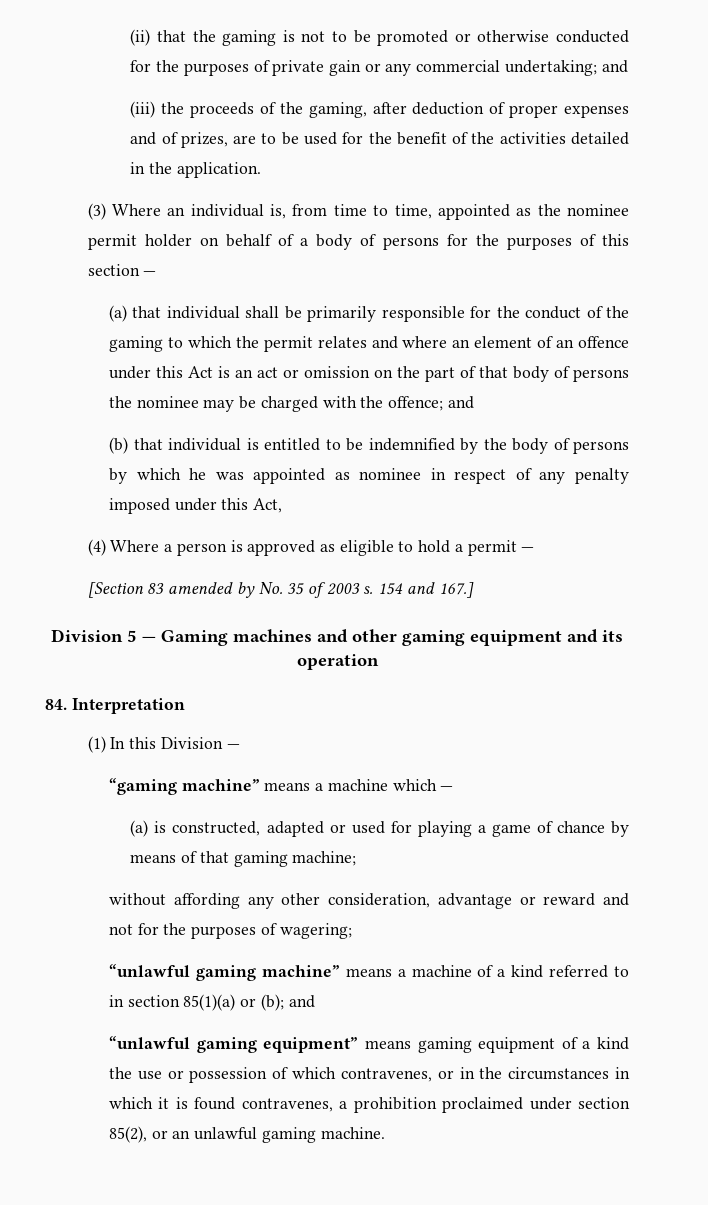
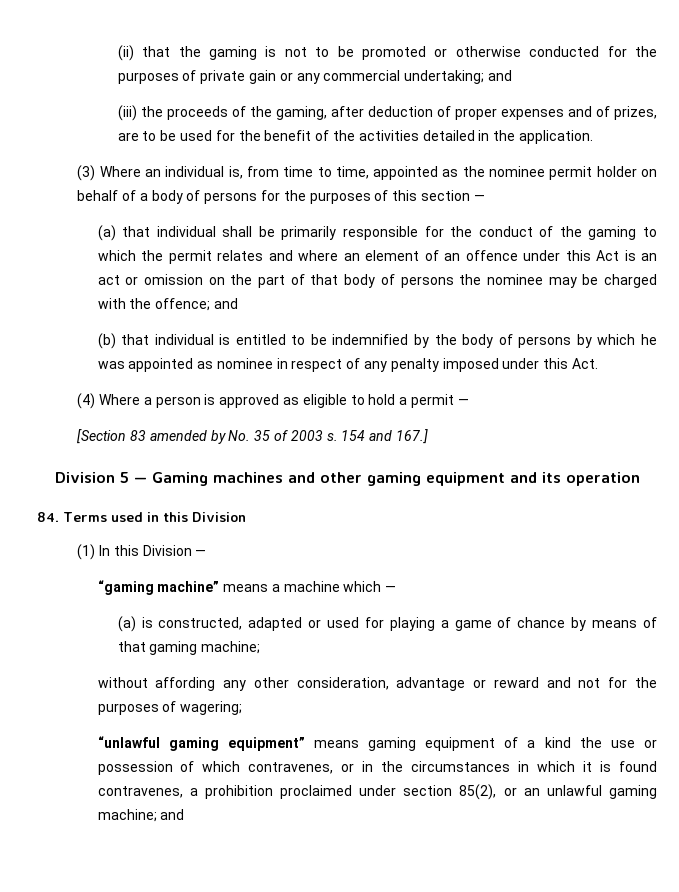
- (b) that individual is entitled to be indemnified by the body of persons by which he was appointed as nominee in respect of any penalty imposed under this Act,
+ (b) that individual is entitled to be indemnified by the body of persons by which he was appointed as nominee in respect of any penalty imposed under this Act.
- 84. Interpretation
+ 84. Terms used in this Division
- “unlawful gaming machine” means a machine of a kind referred to in section 85(1)(a) or (b); and
- “unlawful gaming equipment” means gaming equipment of a kind the use or possession of which contravenes, or in the circumstances in which it is found contravenes, a prohibition proclaimed under section 85(2), or an unlawful gaming machine.
+ “unlawful gaming equipment” means gaming equipment of a kind the use or possession of which contravenes, or in the circumstances in which it is found contravenes, a prohibition proclaimed under section 85(2), or an unlawful gaming machine; and

